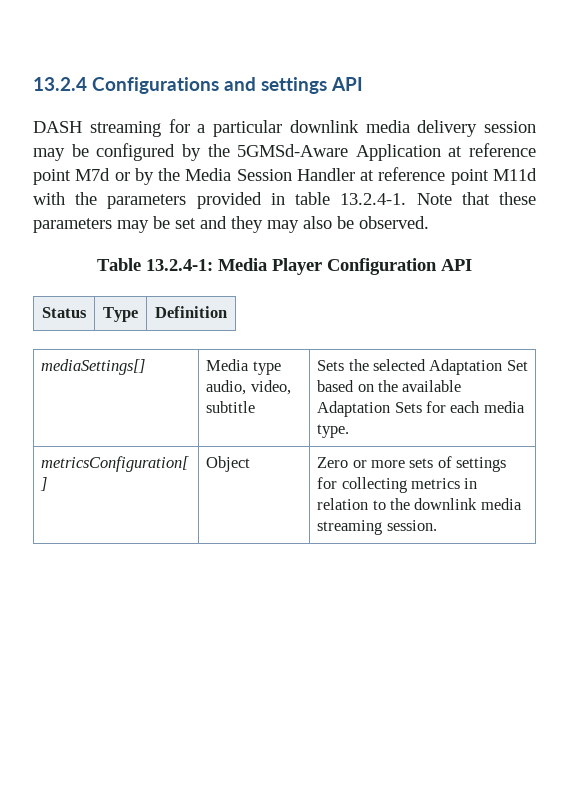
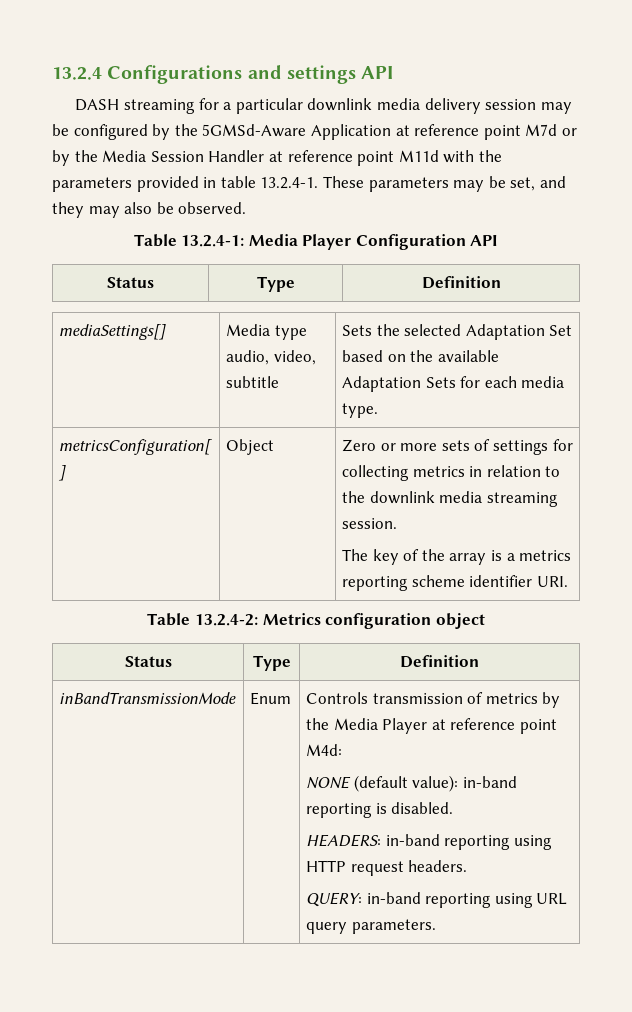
- DASH streaming for a particular downlink media delivery session may be configured by the 5GMSd-Aware Application at reference point M7d or by the Media Session Handler at reference point M11d with the parameters provided in table 13.2.4-1. Note that these parameters may be set and they may also be observed.
+ DASH streaming for a particular downlink media delivery session may be configured by the 5GMSd-Aware Application at reference point M7d or by the Media Session Handler at reference point M11d with the parameters provided in table 13.2.4-1. These parameters may be set, and they may also be observed.
  metricsConfiguration[ ] | Object | Zero or more sets of settings for collecting metrics in relation to the downlink media streaming session.
+ The key of the array is a metrics reporting scheme identifier URI.
+ Table 13.2.4-2: Metrics configuration object
+ Status | Type | Definition
+ inBandTransmissionMode | Enum | Controls transmission of metrics by the Media Player at reference point M4d:
+ NONE (default value): in-band reporting is disabled.
+ HEADERS: in-band reporting using HTTP request headers.
+ QUERY: in-band reporting using URL query parameters.

